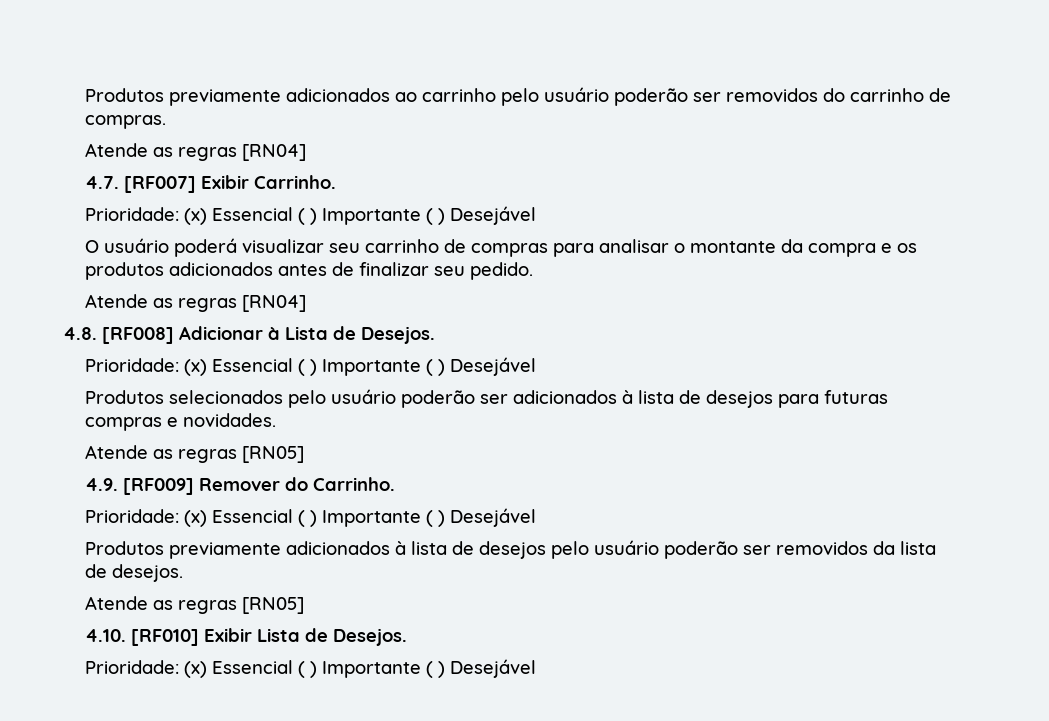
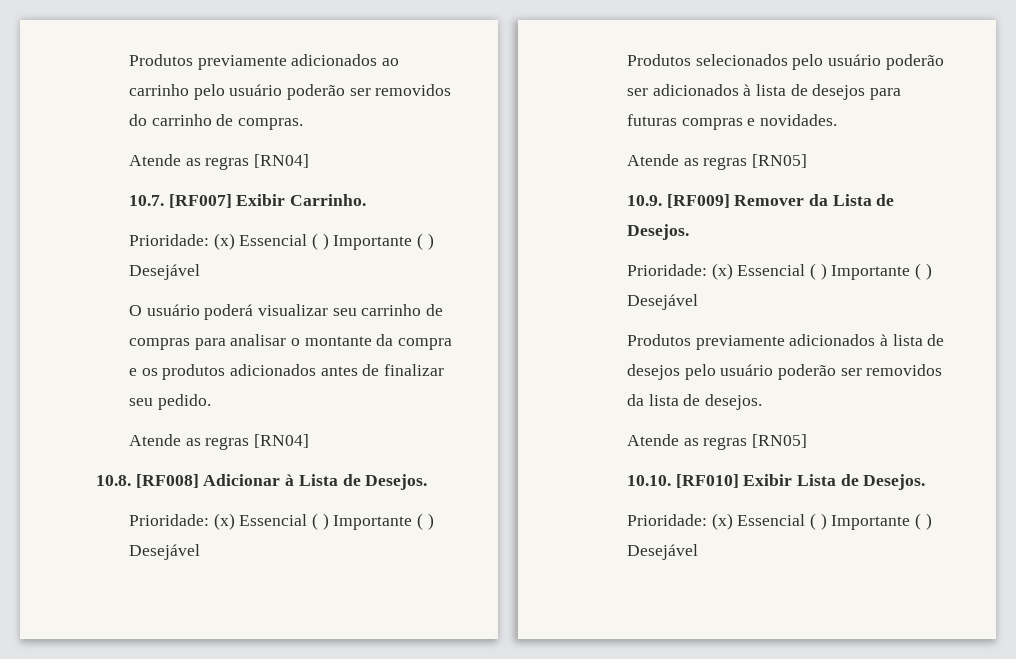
- 4.7. [RF007] Exibir Carrinho.
+ 10.7. [RF007] Exibir Carrinho.
- 4.8. [RF008] Adicionar à Lista de Desejos.
+ 10.8. [RF008] Adicionar à Lista de Desejos.
- 4.9. [RF009] Remover do Carrinho.
+ 10.9. [RF009] Remover da Lista de Desejos.
- 4.10. [RF010] Exibir Lista de Desejos.
+ 10.10. [RF010] Exibir Lista de Desejos.

